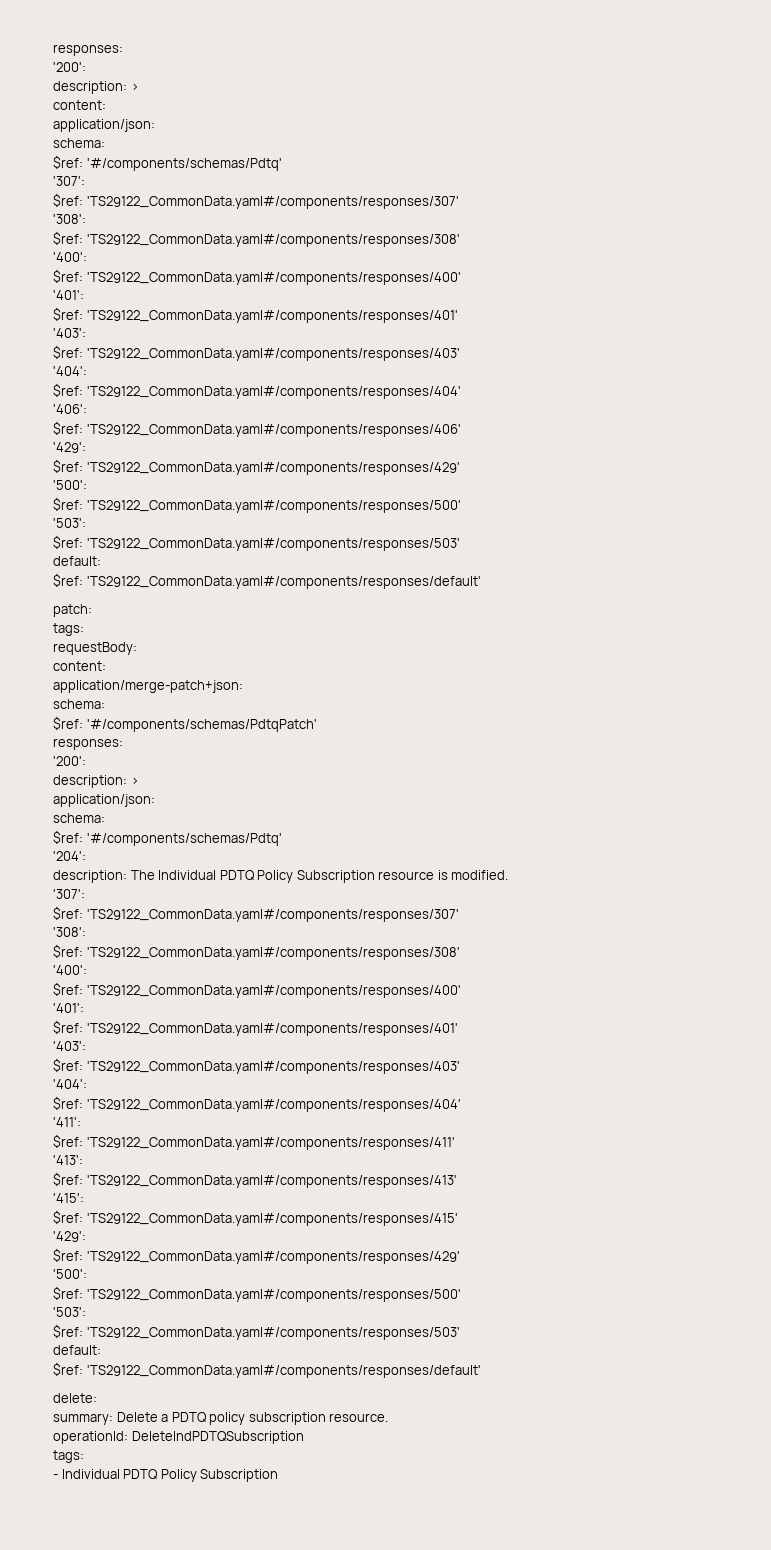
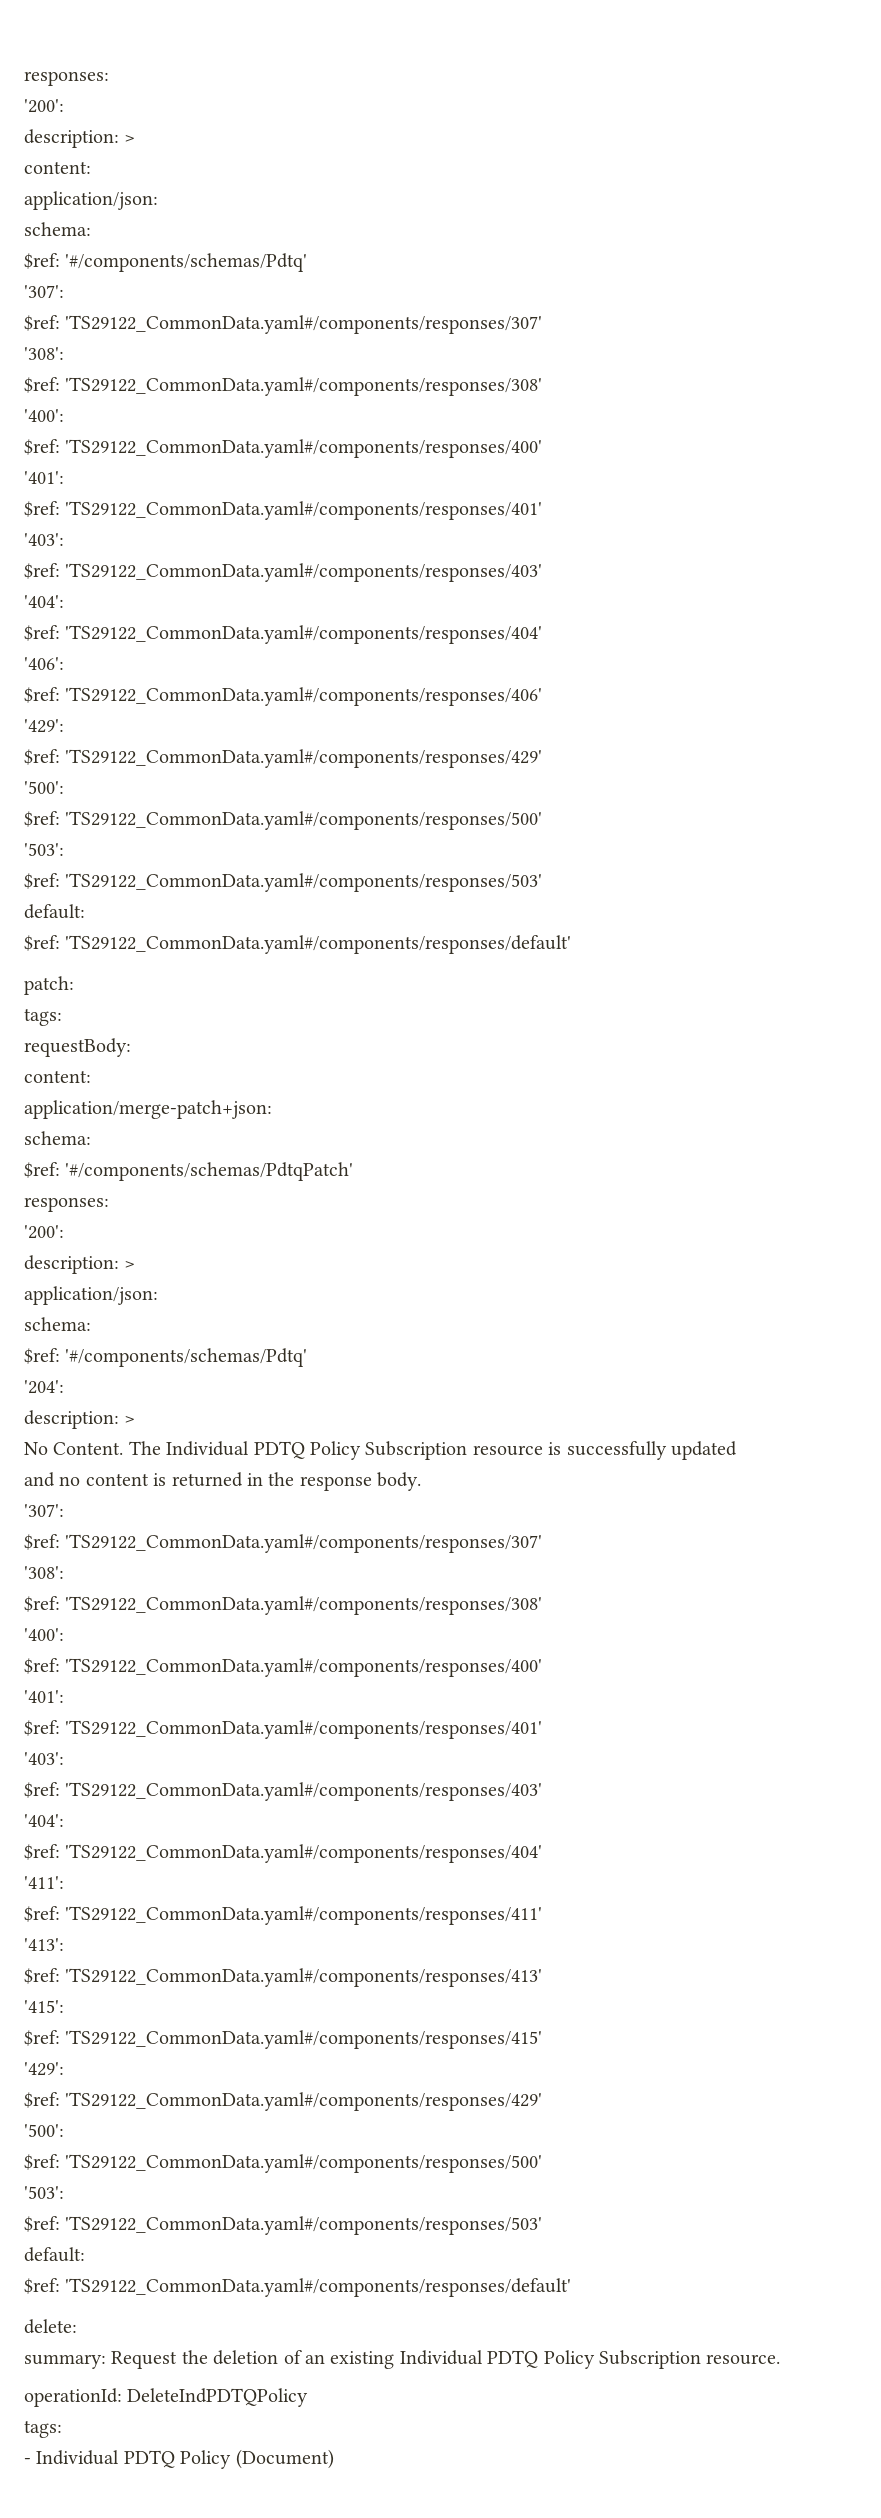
  '204':
- description: The Individual PDTQ Policy Subscription resource is modified.
+ description: >
+ No Content. The Individual PDTQ Policy Subscription resource is successfully updated
+ and no content is returned in the response body.
- summary: Delete a PDTQ policy subscription resource.
+ summary: Request the deletion of an existing Individual PDTQ Policy Subscription resource.
- operationId: DeleteIndPDTQSubscription
+ operationId: DeleteIndPDTQPolicy
- - Individual PDTQ Policy Subscription
+ - Individual PDTQ Policy (Document)

